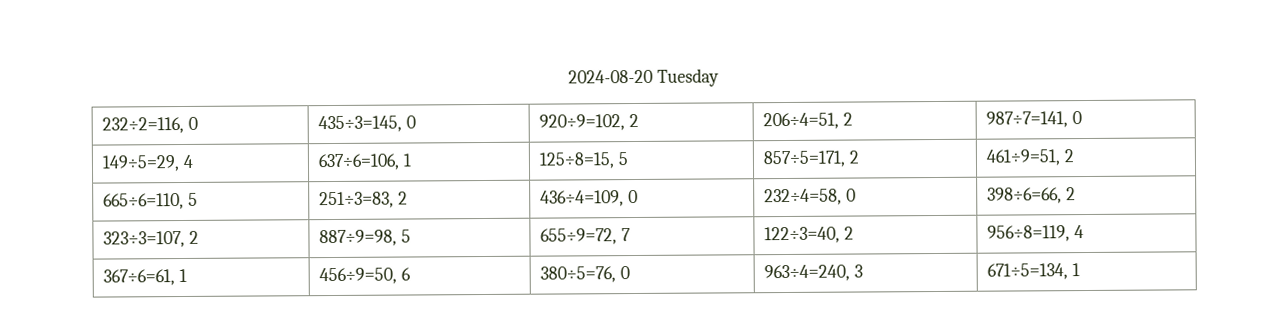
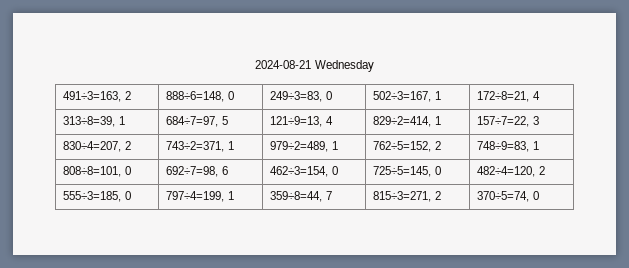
- 2024-08-20 Tuesday
- 232÷2=116, 0 | 435÷3=145, 0 | 920÷9=102, 2 | 206÷4=51, 2 | 987÷7=141, 0
- 149÷5=29, 4 | 637÷6=106, 1 | 125÷8=15, 5 | 857÷5=171, 2 | 461÷9=51, 2
- 665÷6=110, 5 | 251÷3=83, 2 | 436÷4=109, 0 | 232÷4=58, 0 | 398÷6=66, 2
- 323÷3=107, 2 | 887÷9=98, 5 | 655÷9=72, 7 | 122÷3=40, 2 | 956÷8=119, 4
- 367÷6=61, 1 | 456÷9=50, 6 | 380÷5=76, 0 | 963÷4=240, 3 | 671÷5=134, 1
+ 2024-08-21 Wednesday
+ 491÷3=163, 2 | 888÷6=148, 0 | 249÷3=83, 0 | 502÷3=167, 1 | 172÷8=21, 4
+ 313÷8=39, 1 | 684÷7=97, 5 | 121÷9=13, 4 | 829÷2=414, 1 | 157÷7=22, 3
+ 830÷4=207, 2 | 743÷2=371, 1 | 979÷2=489, 1 | 762÷5=152, 2 | 748÷9=83, 1
+ 808÷8=101, 0 | 692÷7=98, 6 | 462÷3=154, 0 | 725÷5=145, 0 | 482÷4=120, 2
+ 555÷3=185, 0 | 797÷4=199, 1 | 359÷8=44, 7 | 815÷3=271, 2 | 370÷5=74, 0

